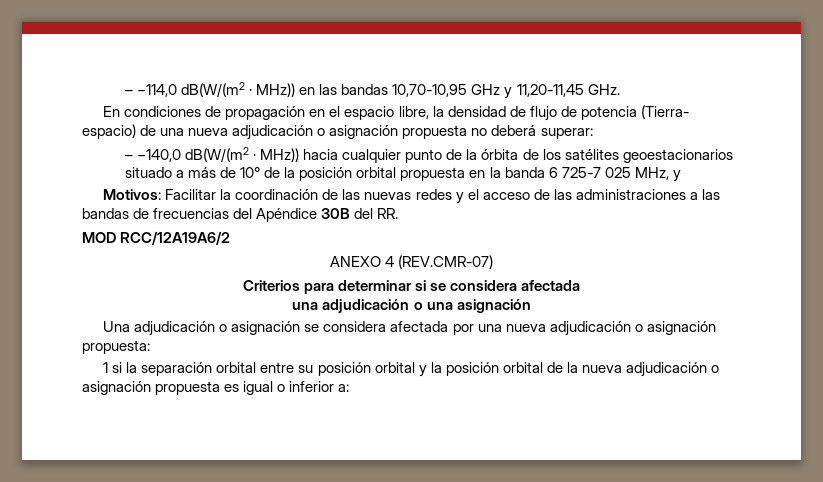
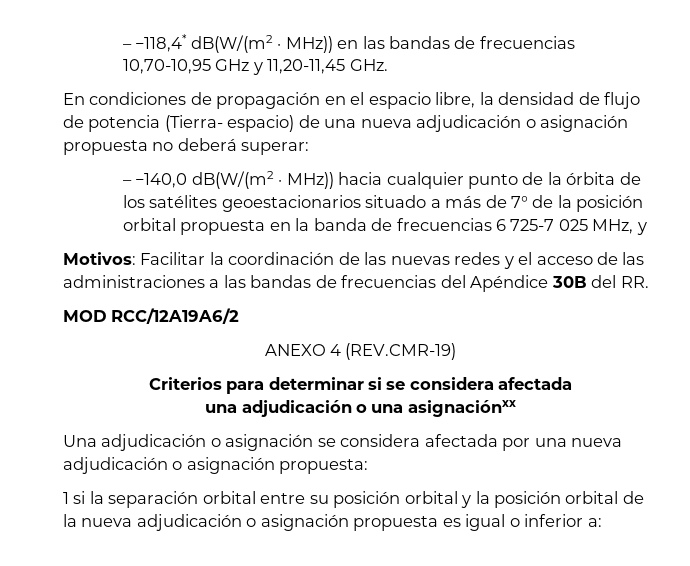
- – −114,0 dB(W/(m2 · MHz)) en las bandas 10,70-10,95 GHz y 11,20-11,45 GHz.
+ – −118,4* dB(W/(m2 · MHz)) en las bandas de frecuencias 10,70-10,95 GHz y 11,20-11,45 GHz.
- – −140,0 dB(W/(m2 · MHz)) hacia cualquier punto de la órbita de los satélites geoestacionarios situado a más de 10° de la posición orbital propuesta en la banda 6 725-7 025 MHz, y
+ – −140,0 dB(W/(m2 · MHz)) hacia cualquier punto de la órbita de los satélites geoestacionarios situado a más de 7° de la posición orbital propuesta en la banda de frecuencias 6 725-7 025 MHz, y
- ANEXO 4 (REV.CMR-07)
+ ANEXO 4 (REV.CMR-19)
- una adjudicación o una asignación
+ una adjudicación o una asignaciónxx

